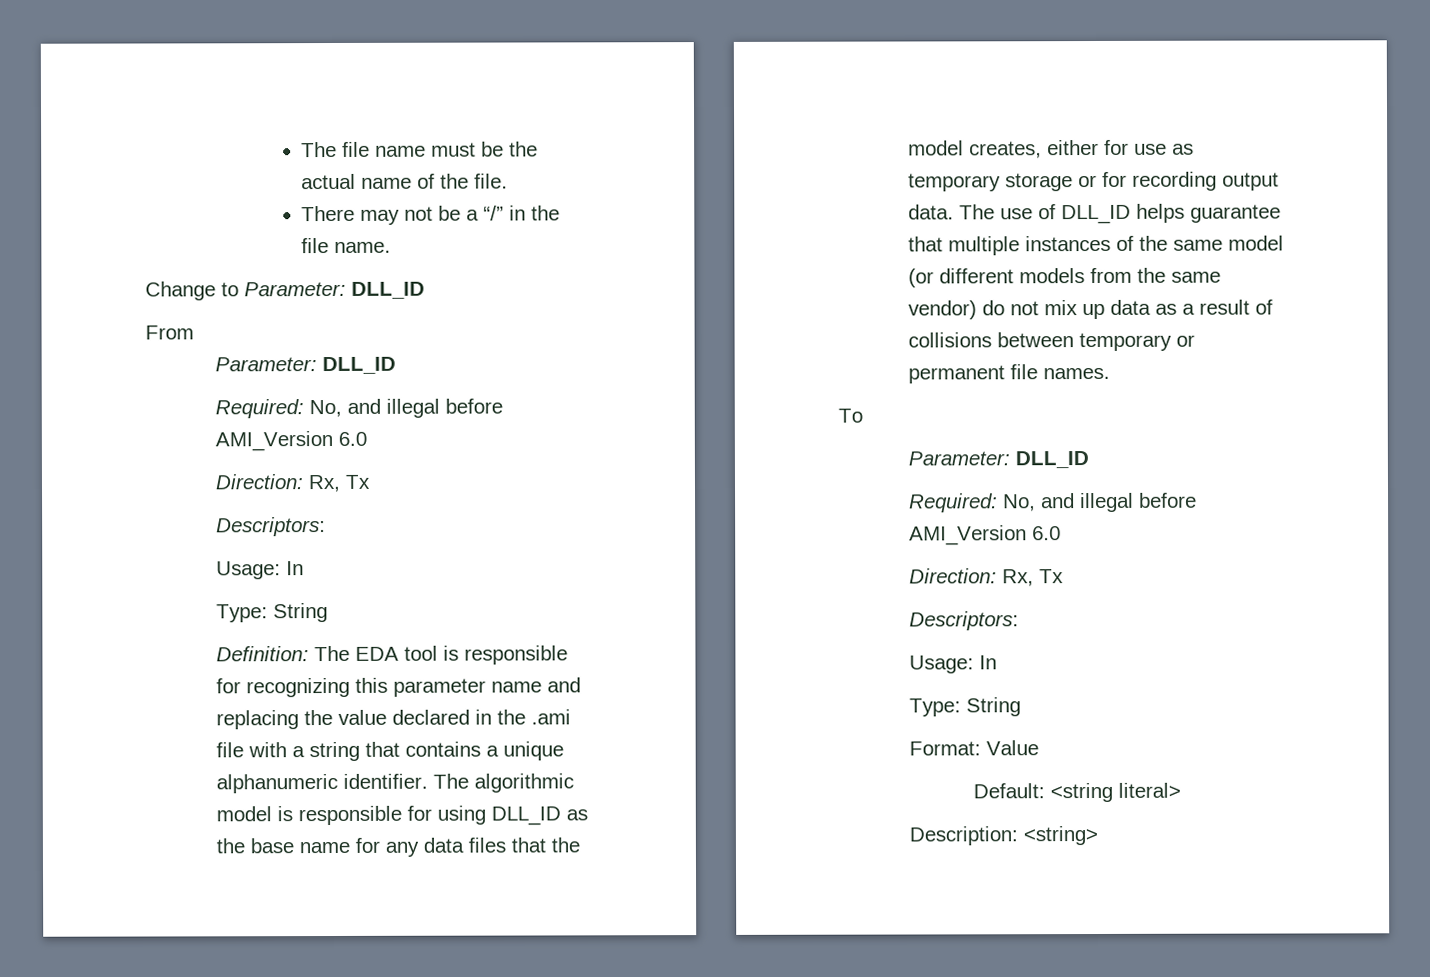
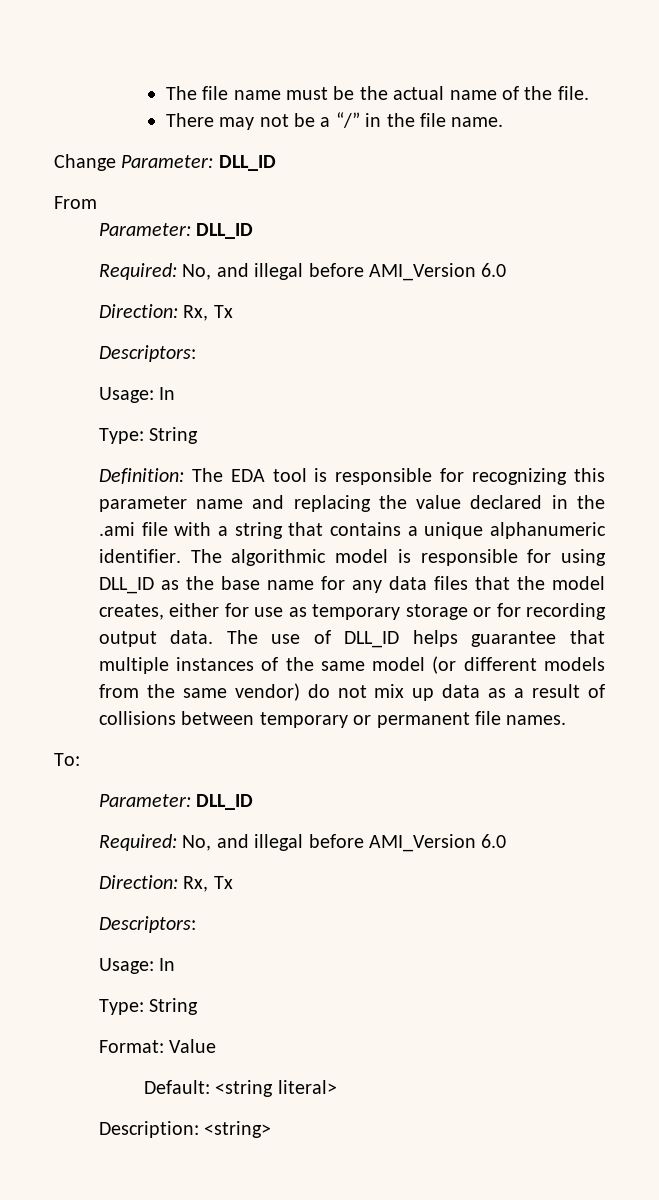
- Change to Parameter: DLL_ID
+ Change Parameter: DLL_ID
- To
+ To:

